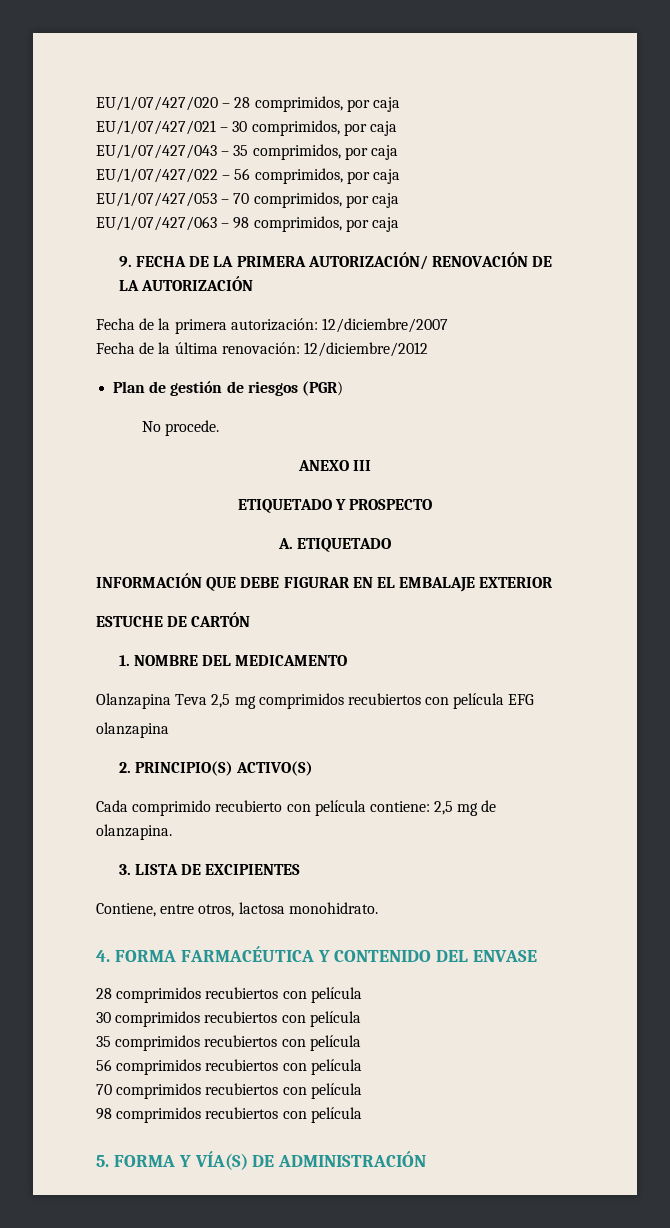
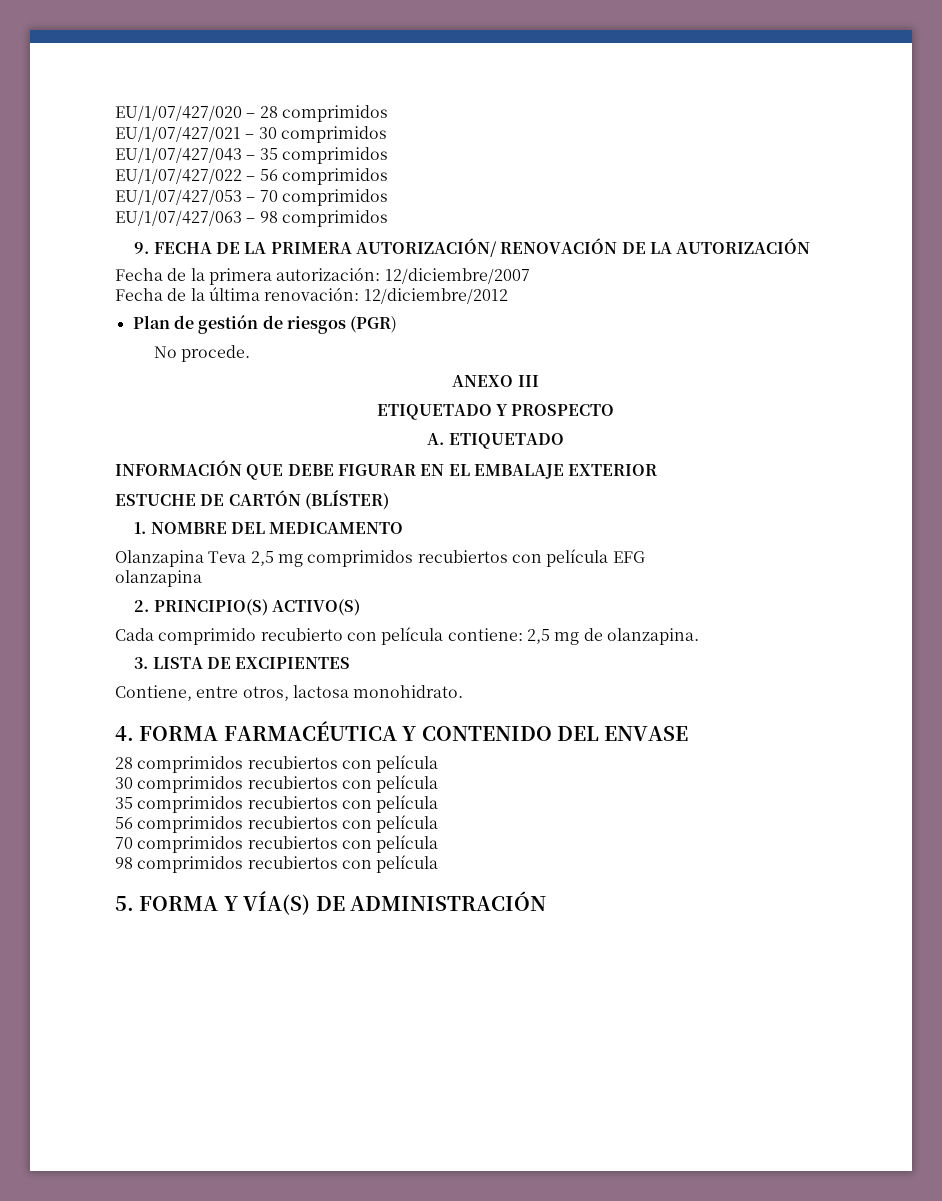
- EU/1/07/427/020 – 28 comprimidos, por caja
+ EU/1/07/427/020 – 28 comprimidos
- EU/1/07/427/021 – 30 comprimidos, por caja
+ EU/1/07/427/021 – 30 comprimidos
- EU/1/07/427/043 – 35 comprimidos, por caja
+ EU/1/07/427/043 – 35 comprimidos
- EU/1/07/427/022 – 56 comprimidos, por caja
+ EU/1/07/427/022 – 56 comprimidos
- EU/1/07/427/053 – 70 comprimidos, por caja
+ EU/1/07/427/053 – 70 comprimidos
- EU/1/07/427/063 – 98 comprimidos, por caja
+ EU/1/07/427/063 – 98 comprimidos
- ESTUCHE DE CARTÓN
+ ESTUCHE DE CARTÓN (BLÍSTER)

